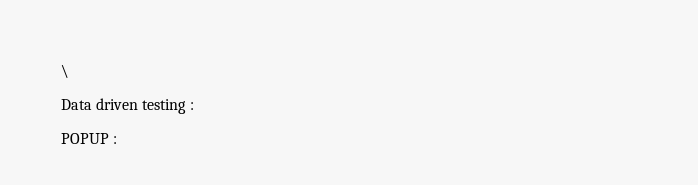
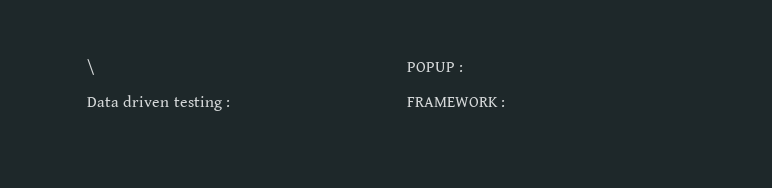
+ FRAMEWORK :

